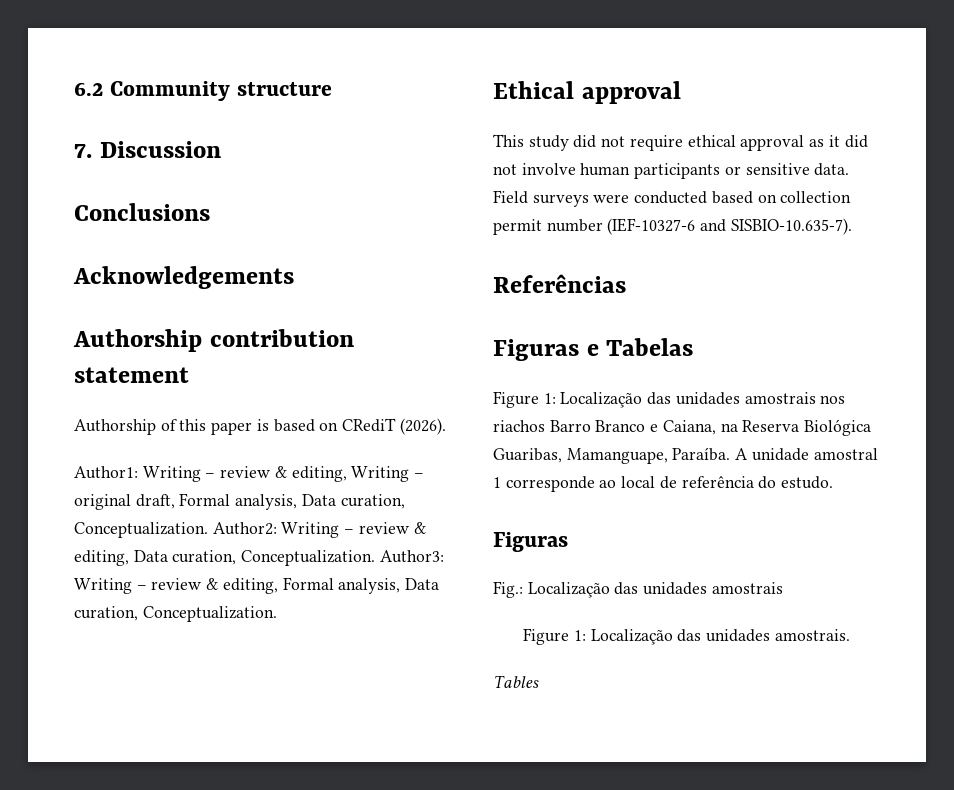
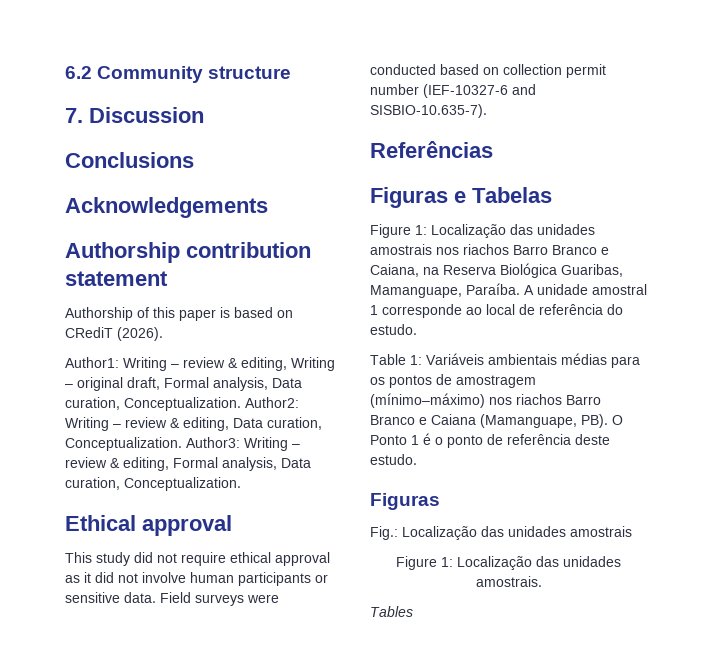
+ Table 1: Variáveis ambientais médias para os pontos de amostragem (mínimo–máximo) nos riachos Barro Branco e Caiana (Mamanguape, PB). O Ponto 1 é o ponto de referência deste estudo.

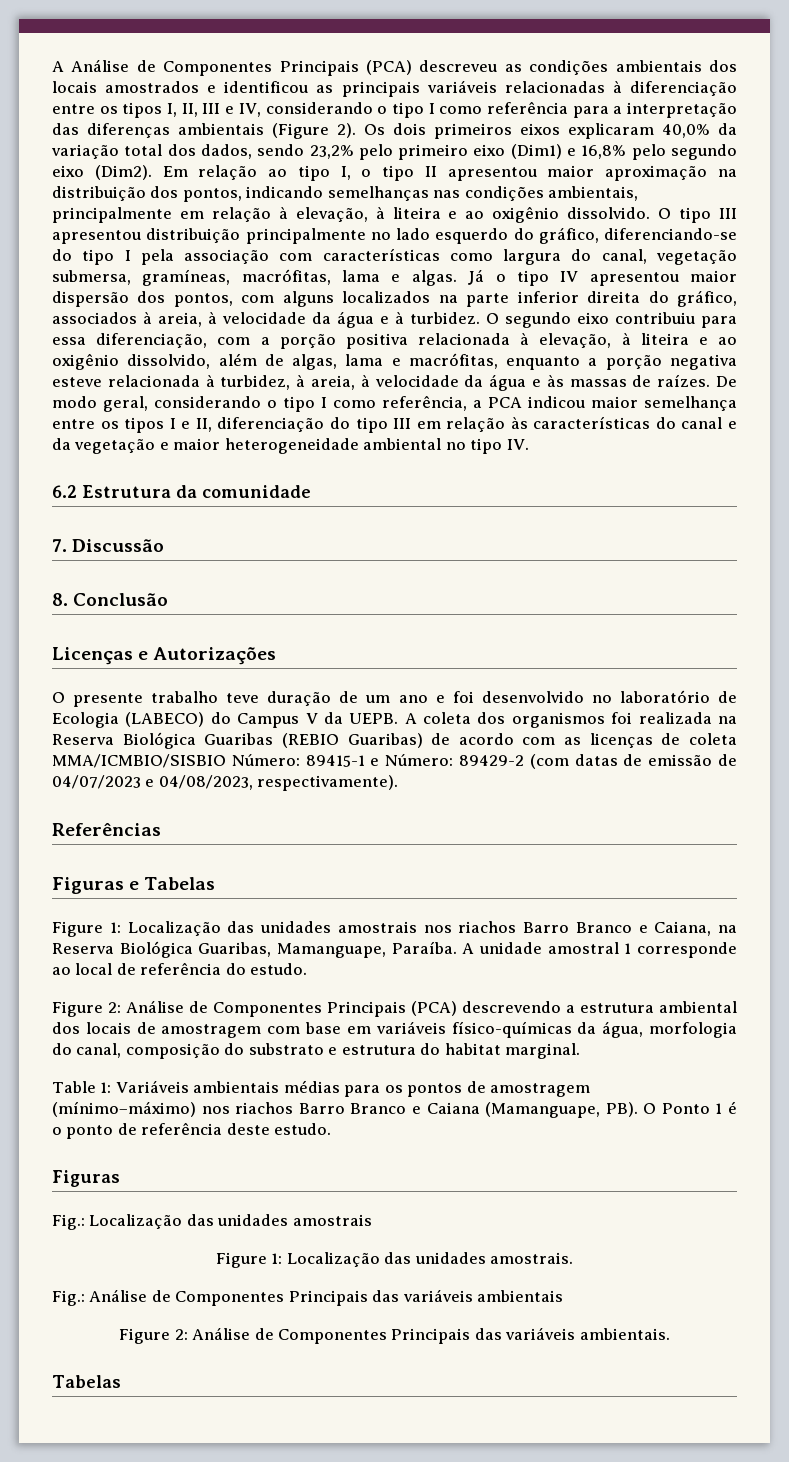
- 6.2 Community structure
- 7. Discussion
- Conclusions
- Acknowledgements
- Authorship contribution statement
- Authorship of this paper is based on CRediT (2026).
- Author1: Writing – review & editing, Writing – original draft, Formal analysis, Data curation, Conceptualization. Author2: Writing – review & editing, Data curation, Conceptualization. Author3: Writing – review & editing, Formal analysis, Data curation, Conceptualization.
- Ethical approval
- This study did not require ethical approval as it did not involve human participants or sensitive data. Field surveys were conducted based on collection permit number (IEF-10327-6 and SISBIO-10.635-7).
+ A Análise de Componentes Principais (PCA) descreveu as condições ambientais dos locais amostrados e identificou as principais variáveis relacionadas à diferenciação entre os tipos I, II, III e IV, considerando o tipo I como referência para a interpretação das diferenças ambientais (Figure 2). Os dois primeiros eixos explicaram 40,0% da variação total dos dados, sendo 23,2% pelo primeiro eixo (Dim1) e 16,8% pelo segundo eixo (Dim2). Em relação ao tipo I, o tipo II apresentou maior aproximação na distribuição dos pontos, indicando semelhanças nas condições ambientais, principalmente em relação à elevação, à liteira e ao oxigênio dissolvido. O tipo III apresentou distribuição principalmente no lado esquerdo do gráfico, diferenciando-se do tipo I pela associação com características como largura do canal, vegetação submersa, gramíneas, macrófitas, lama e algas. Já o tipo IV apresentou maior dispersão dos pontos, com alguns localizados na parte inferior direita do gráfico, associados à areia, à velocidade da água e à turbidez. O segundo eixo contribuiu para essa diferenciação, com a porção positiva relacionada à elevação, à liteira e ao oxigênio dissolvido, além de algas, lama e macrófitas, enquanto a porção negativa esteve relacionada à turbidez, à areia, à velocidade da água e às massas de raízes. De modo geral, considerando o tipo I como referência, a PCA indicou maior semelhança entre os tipos I e II, diferenciação do tipo III em relação às características do canal e da vegetação e maior heterogeneidade ambiental no tipo IV.
+ 6.2 Estrutura da comunidade
+ 7. Discussão
+ 8. Conclusão
+ Licenças e Autorizações
+ O presente trabalho teve duração de um ano e foi desenvolvido no laboratório de Ecologia (LABECO) do Campus V da UEPB. A coleta dos organismos foi realizada na Reserva Biológica Guaribas (REBIO Guaribas) de acordo com as licenças de coleta MMA/ICMBIO/SISBIO Número: 89415-1 e Número: 89429-2 (com datas de emissão de 04/07/2023 e 04/08/2023, respectivamente).
+ Figure 2: Análise de Componentes Principais (PCA) descrevendo a estrutura ambiental dos locais de amostragem com base em variáveis físico-químicas da água, morfologia do canal, composição do substrato e estrutura do habitat marginal.
- Tables
+ Fig.: Análise de Componentes Principais das variáveis ambientais
+ Figure 2: Análise de Componentes Principais das variáveis ambientais.
+ Tabelas

